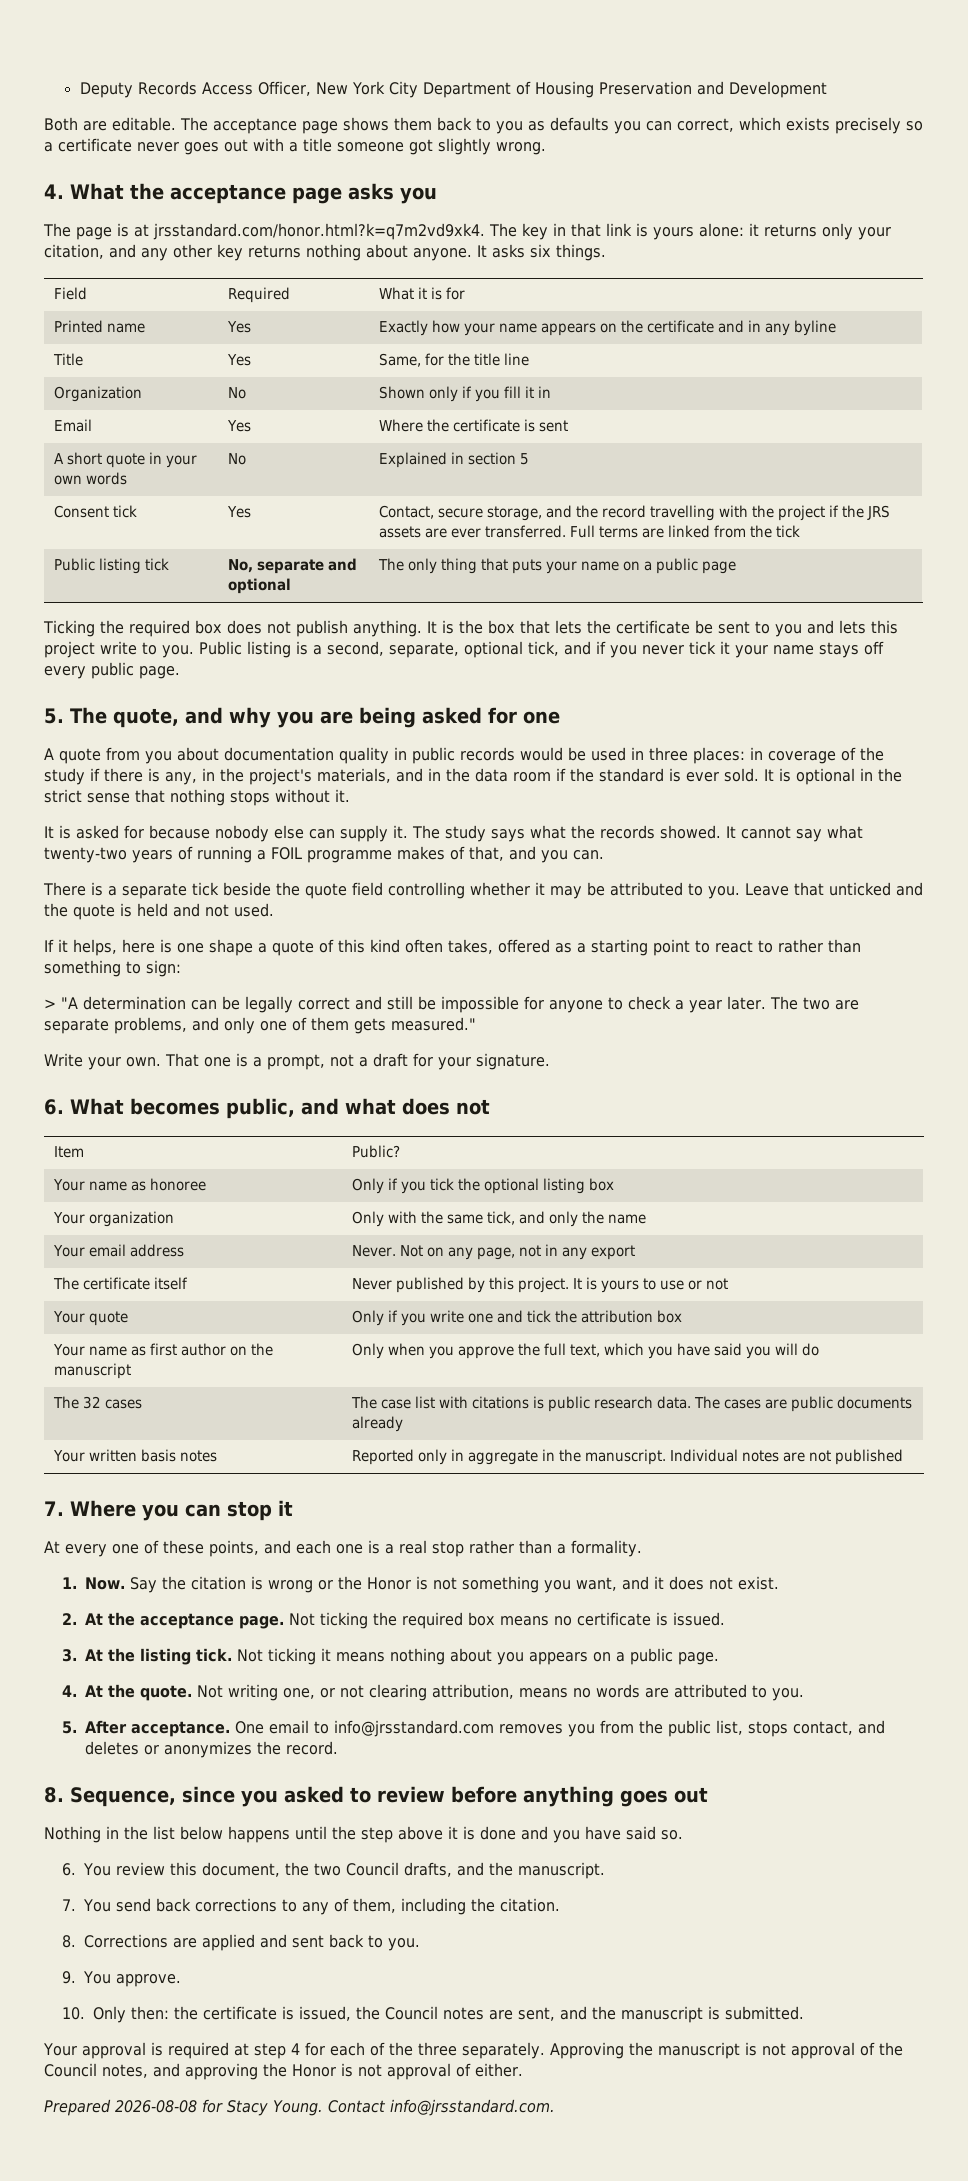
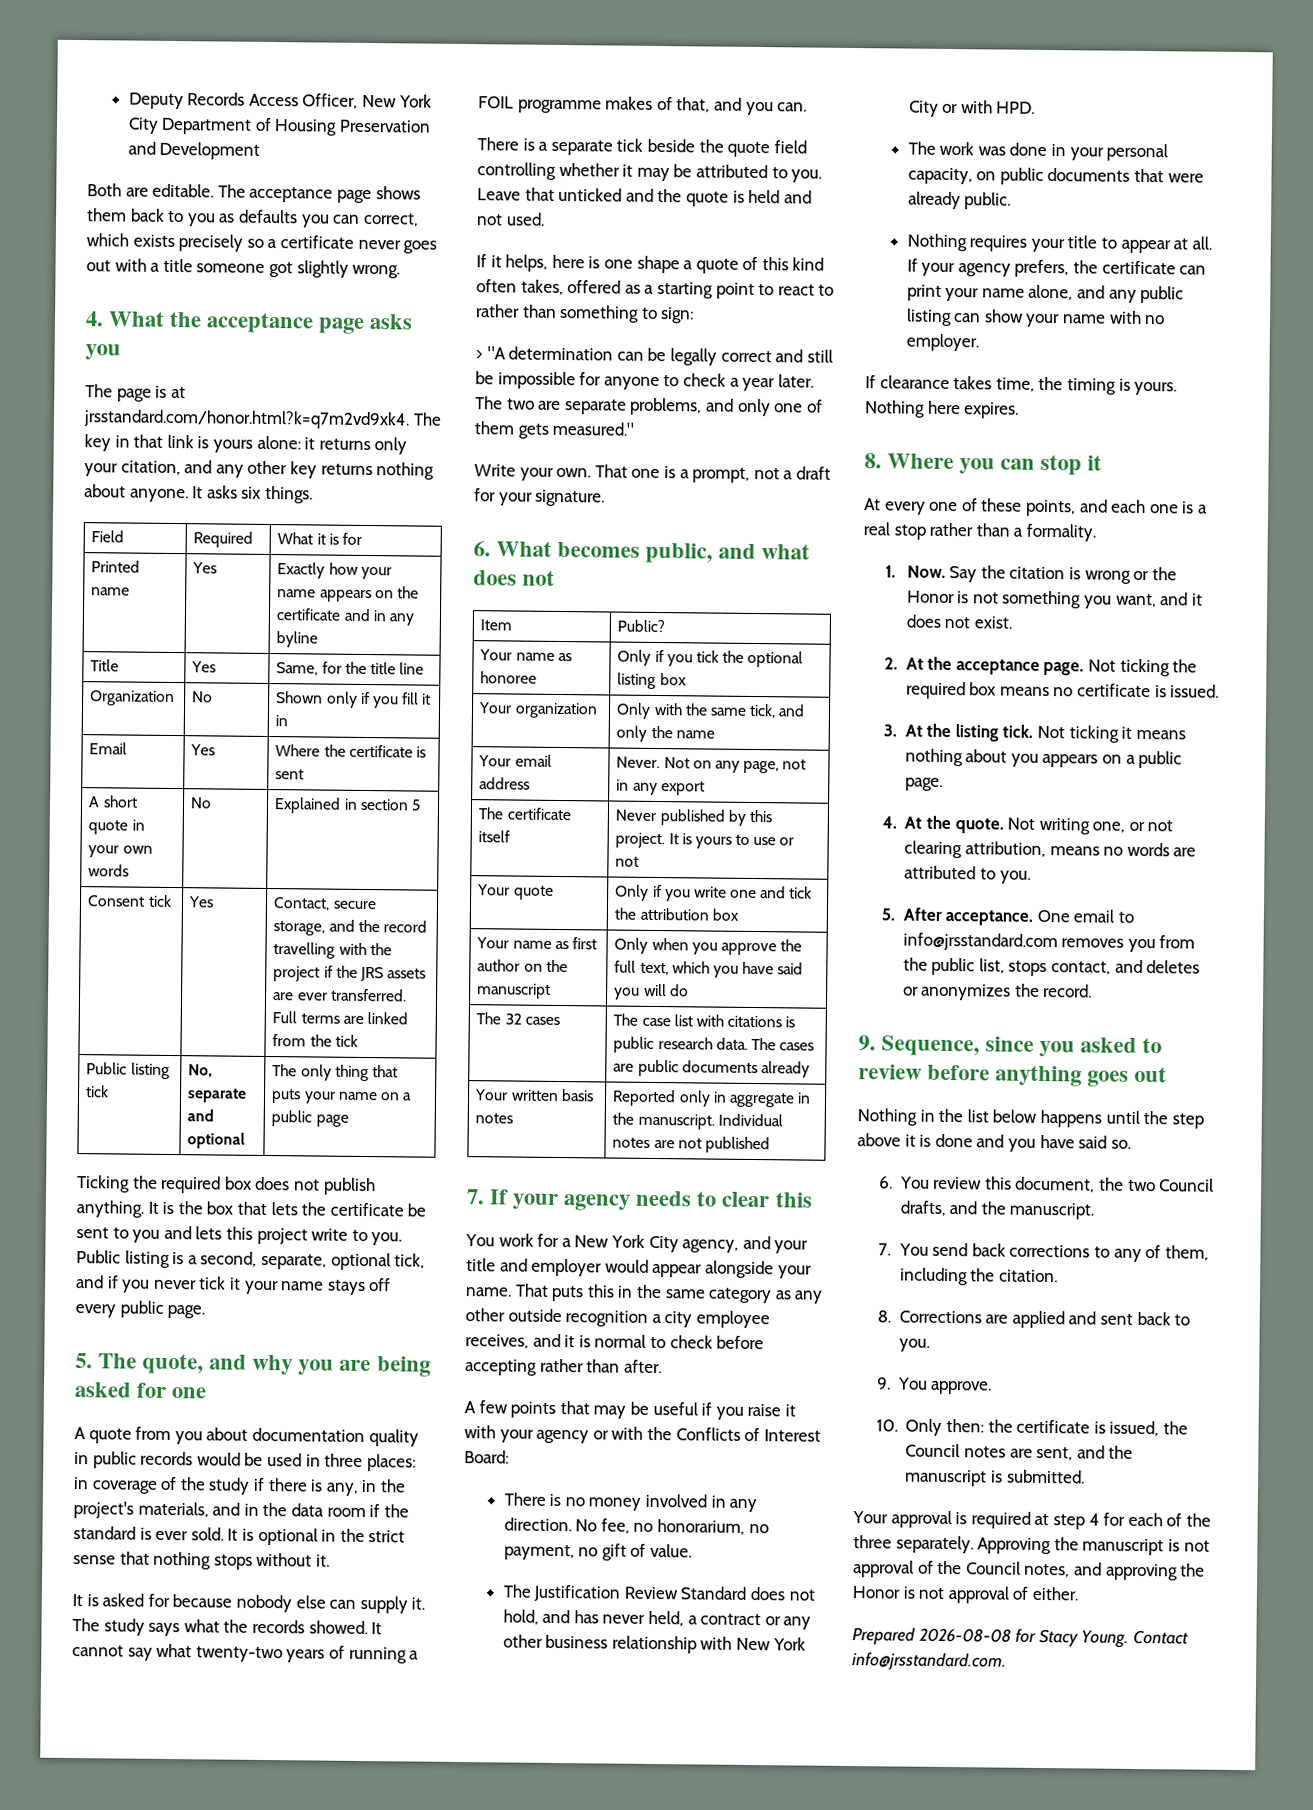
- 7. Where you can stop it
+ 7. If your agency needs to clear this
+ You work for a New York City agency, and your title and employer would appear alongside your name. That puts this in the same category as any other outside recognition a city employee receives, and it is normal to check before accepting rather than after.
+ A few points that may be useful if you raise it with your agency or with the Conflicts of Interest Board:
+ There is no money involved in any direction. No fee, no honorarium, no payment, no gift of value.
+ The Justification Review Standard does not hold, and has never held, a contract or any other business relationship with New York City or with HPD.
+ The work was done in your personal capacity, on public documents that were already public.
+ Nothing requires your title to appear at all. If your agency prefers, the certificate can print your name alone, and any public listing can show your name with no employer.
+ If clearance takes time, the timing is yours. Nothing here expires.
+ 8. Where you can stop it
- 8. Sequence, since you asked to review before anything goes out
+ 9. Sequence, since you asked to review before anything goes out

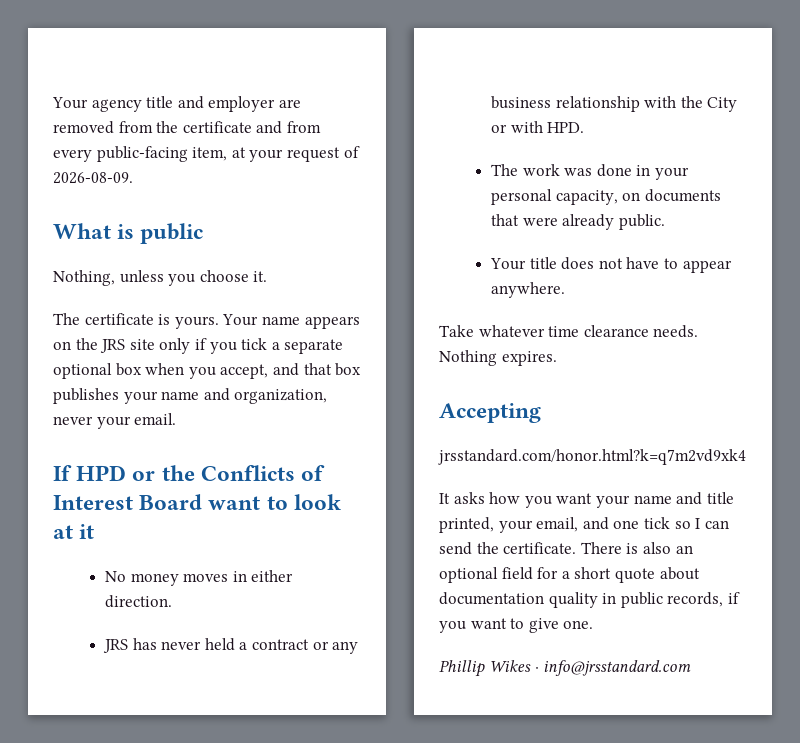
- Deputy Records Access Officer, New York City Department of Housing Preservation and Development
- Both are editable. The acceptance page shows them back to you as defaults you can correct, which exists precisely so a certificate never goes out with a title someone got slightly wrong.
- 4. What the acceptance page asks you
- The page is at jrsstandard.com/honor.html?k=q7m2vd9xk4. The key in that link is yours alone: it returns only your citation, and any other key returns nothing about anyone. It asks six things.
- Field | Required | What it is for
- Printed name | Yes | Exactly how your name appears on the certificate and in any byline
- Title | Yes | Same, for the title line
- Organization | No | Shown only if you fill it in
- Email | Yes | Where the certificate is sent
- A short quote in your own words | No | Explained in section 5
- Consent tick | Yes | Contact, secure storage, and the record travelling with the project if the JRS assets are ever transferred. Full terms are linked from the tick
- Public listing tick | No, separate and optional | The only thing that puts your name on a public page
- Ticking the required box does not publish anything. It is the box that lets the certificate be sent to you and lets this project write to you. Public listing is a second, separate, optional tick, and if you never tick it your name stays off every public page.
- 5. The quote, and why you are being asked for one
- A quote from you about documentation quality in public records would be used in three places: in coverage of the study if there is any, in the project's materials, and in the data room if the standard is ever sold. It is optional in the strict sense that nothing stops without it.
- It is asked for because nobody else can supply it. The study says what the records showed. It cannot say what twenty-two years of running a FOIL programme makes of that, and you can.
- There is a separate tick beside the quote field controlling whether it may be attributed to you. Leave that unticked and the quote is held and not used.
- If it helps, here is one shape a quote of this kind often takes, offered as a starting point to react to rather than something to sign:
- > "A determination can be legally correct and still be impossible for anyone to check a year later. The two are separate problems, and only one of them gets measured."
- Write your own. That one is a prompt, not a draft for your signature.
- 6. What becomes public, and what does not
- Item | Public?
- Your name as honoree | Only if you tick the optional listing box
- Your organization | Only with the same tick, and only the name
- Your email address | Never. Not on any page, not in any export
- The certificate itself | Never published by this project. It is yours to use or not
- Your quote | Only if you write one and tick the attribution box
- Your name as first author on the manuscript | Only when you approve the full text, which you have said you will do
- The 32 cases | The case list with citations is public research data. The cases are public documents already
- Your written basis notes | Reported only in aggregate in the manuscript. Individual notes are not published
- 7. If your agency needs to clear this
- You work for a New York City agency, and your title and employer would appear alongside your name. That puts this in the same category as any other outside recognition a city employee receives, and it is normal to check before accepting rather than after.
- A few points that may be useful if you raise it with your agency or with the Conflicts of Interest Board:
- There is no money involved in any direction. No fee, no honorarium, no payment, no gift of value.
- The Justification Review Standard does not hold, and has never held, a contract or any other business relationship with New York City or with HPD.
+ Your agency title and employer are removed from the certificate and from every public-facing item, at your request of 2026-08-09.
+ What is public
+ Nothing, unless you choose it.
+ The certificate is yours. Your name appears on the JRS site only if you tick a separate optional box when you accept, and that box publishes your name and organization, never your email.
+ If HPD or the Conflicts of Interest Board want to look at it
+ No money moves in either direction.
+ JRS has never held a contract or any business relationship with the City or with HPD.
- The work was done in your personal capacity, on public documents that were already public.
+ The work was done in your personal capacity, on documents that were already public.
- Nothing requires your title to appear at all. If your agency prefers, the certificate can print your name alone, and any public listing can show your name with no employer.
- If clearance takes time, the timing is yours. Nothing here expires.
- 8. Where you can stop it
- At every one of these points, and each one is a real stop rather than a formality.
- 1. Now. Say the citation is wrong or the Honor is not something you want, and it does not exist.
- 2. At the acceptance page. Not ticking the required box means no certificate is issued.
- 3. At the listing tick. Not ticking it means nothing about you appears on a public page.
- 4. At the quote. Not writing one, or not clearing attribution, means no words are attributed to you.
- 5. After acceptance. One email to info@jrsstandard.com removes you from the public list, stops contact, and deletes or anonymizes the record.
- 9. Sequence, since you asked to review before anything goes out
- Nothing in the list below happens until the step above it is done and you have said so.
- 6. You review this document, the two Council drafts, and the manuscript.
- 7. You send back corrections to any of them, including the citation.
- 8. Corrections are applied and sent back to you.
- 9. You approve.
- 10. Only then: the certificate is issued, the Council notes are sent, and the manuscript is submitted.
- Your approval is required at step 4 for each of the three separately. Approving the manuscript is not approval of the Council notes, and approving the Honor is not approval of either.
- Prepared 2026-08-08 for Stacy Young. Contact info@jrsstandard.com.
+ Your title does not have to appear anywhere.
+ Take whatever time clearance needs. Nothing expires.
+ Accepting
+ jrsstandard.com/honor.html?k=q7m2vd9xk4
+ It asks how you want your name and title printed, your email, and one tick so I can send the certificate. There is also an optional field for a short quote about documentation quality in public records, if you want to give one.
+ Phillip Wikes · info@jrsstandard.com

